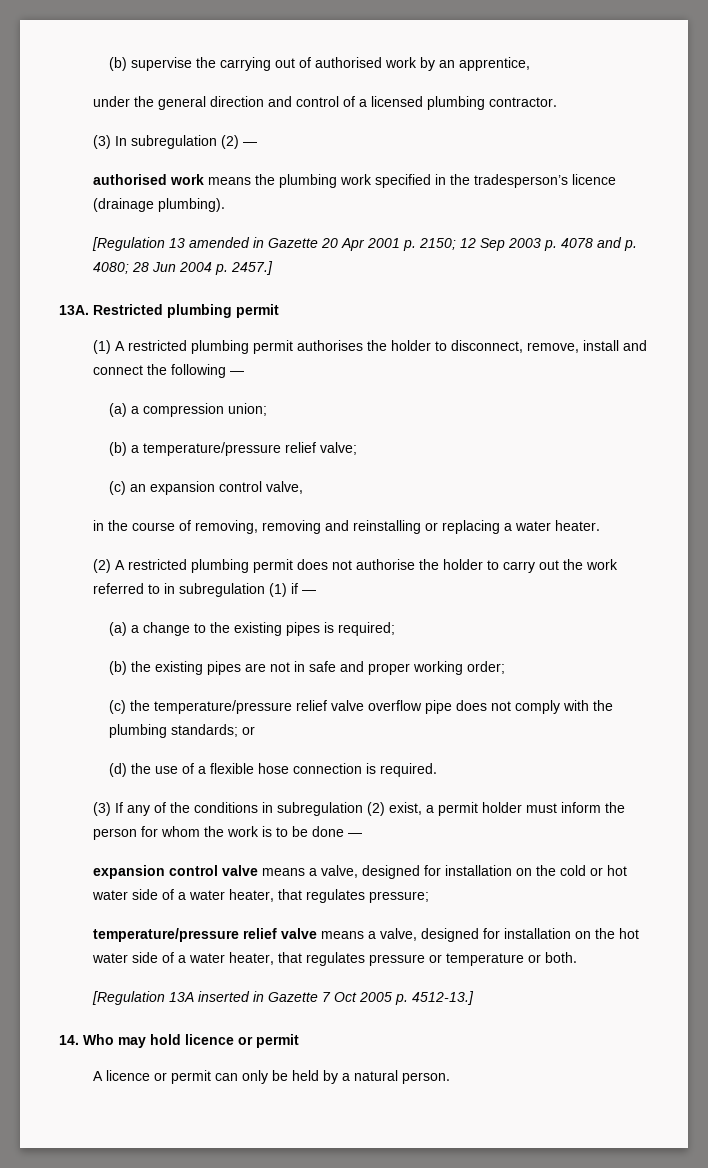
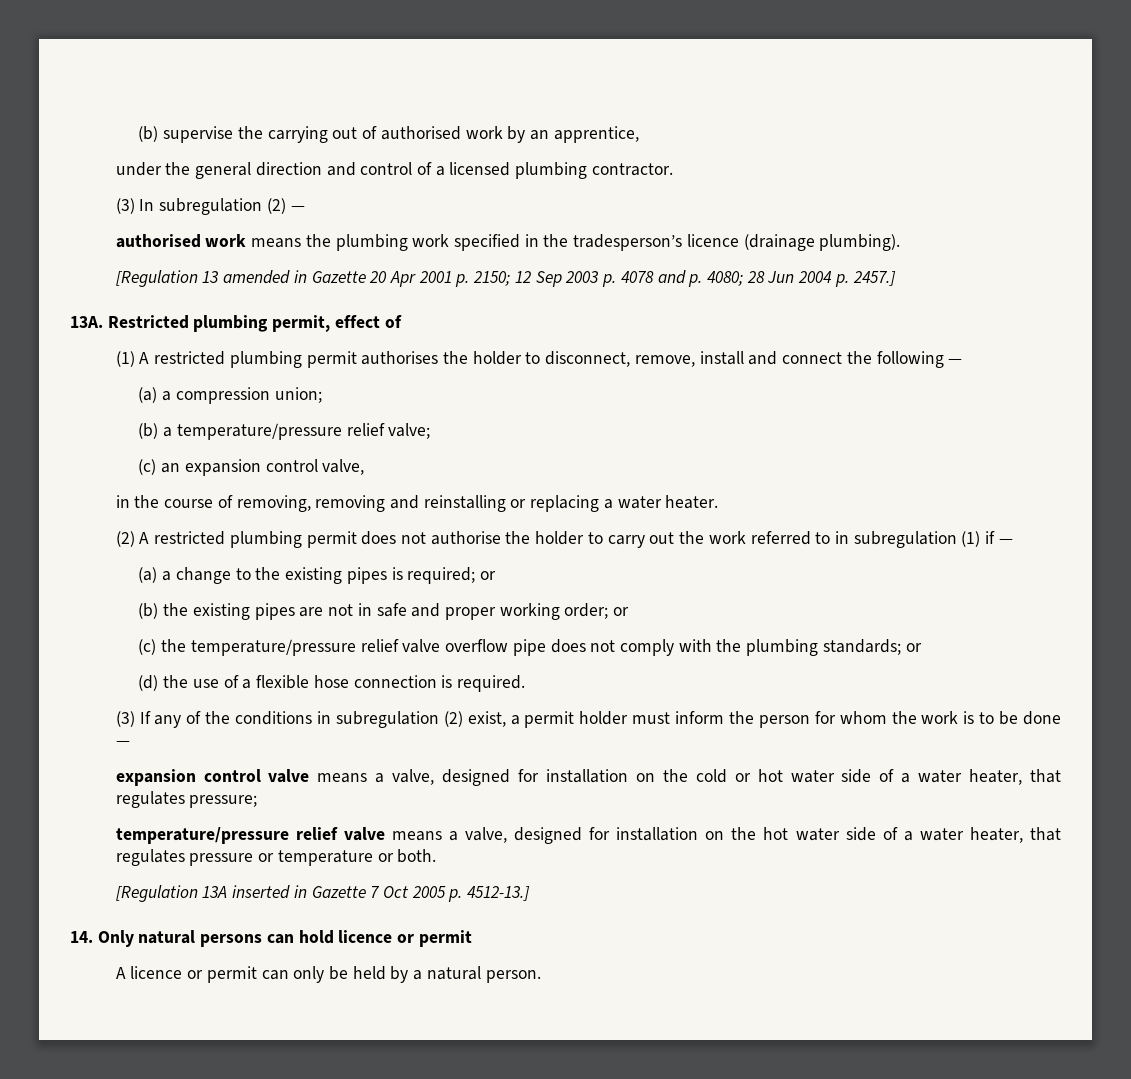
- Restricted plumbing permit
+ Restricted plumbing permit, effect of
- (a) a change to the existing pipes is required;
+ (a) a change to the existing pipes is required; or
- (b) the existing pipes are not in safe and proper working order;
+ (b) the existing pipes are not in safe and proper working order; or
- 14. Who may hold licence or permit
+ 14. Only natural persons can hold licence or permit

